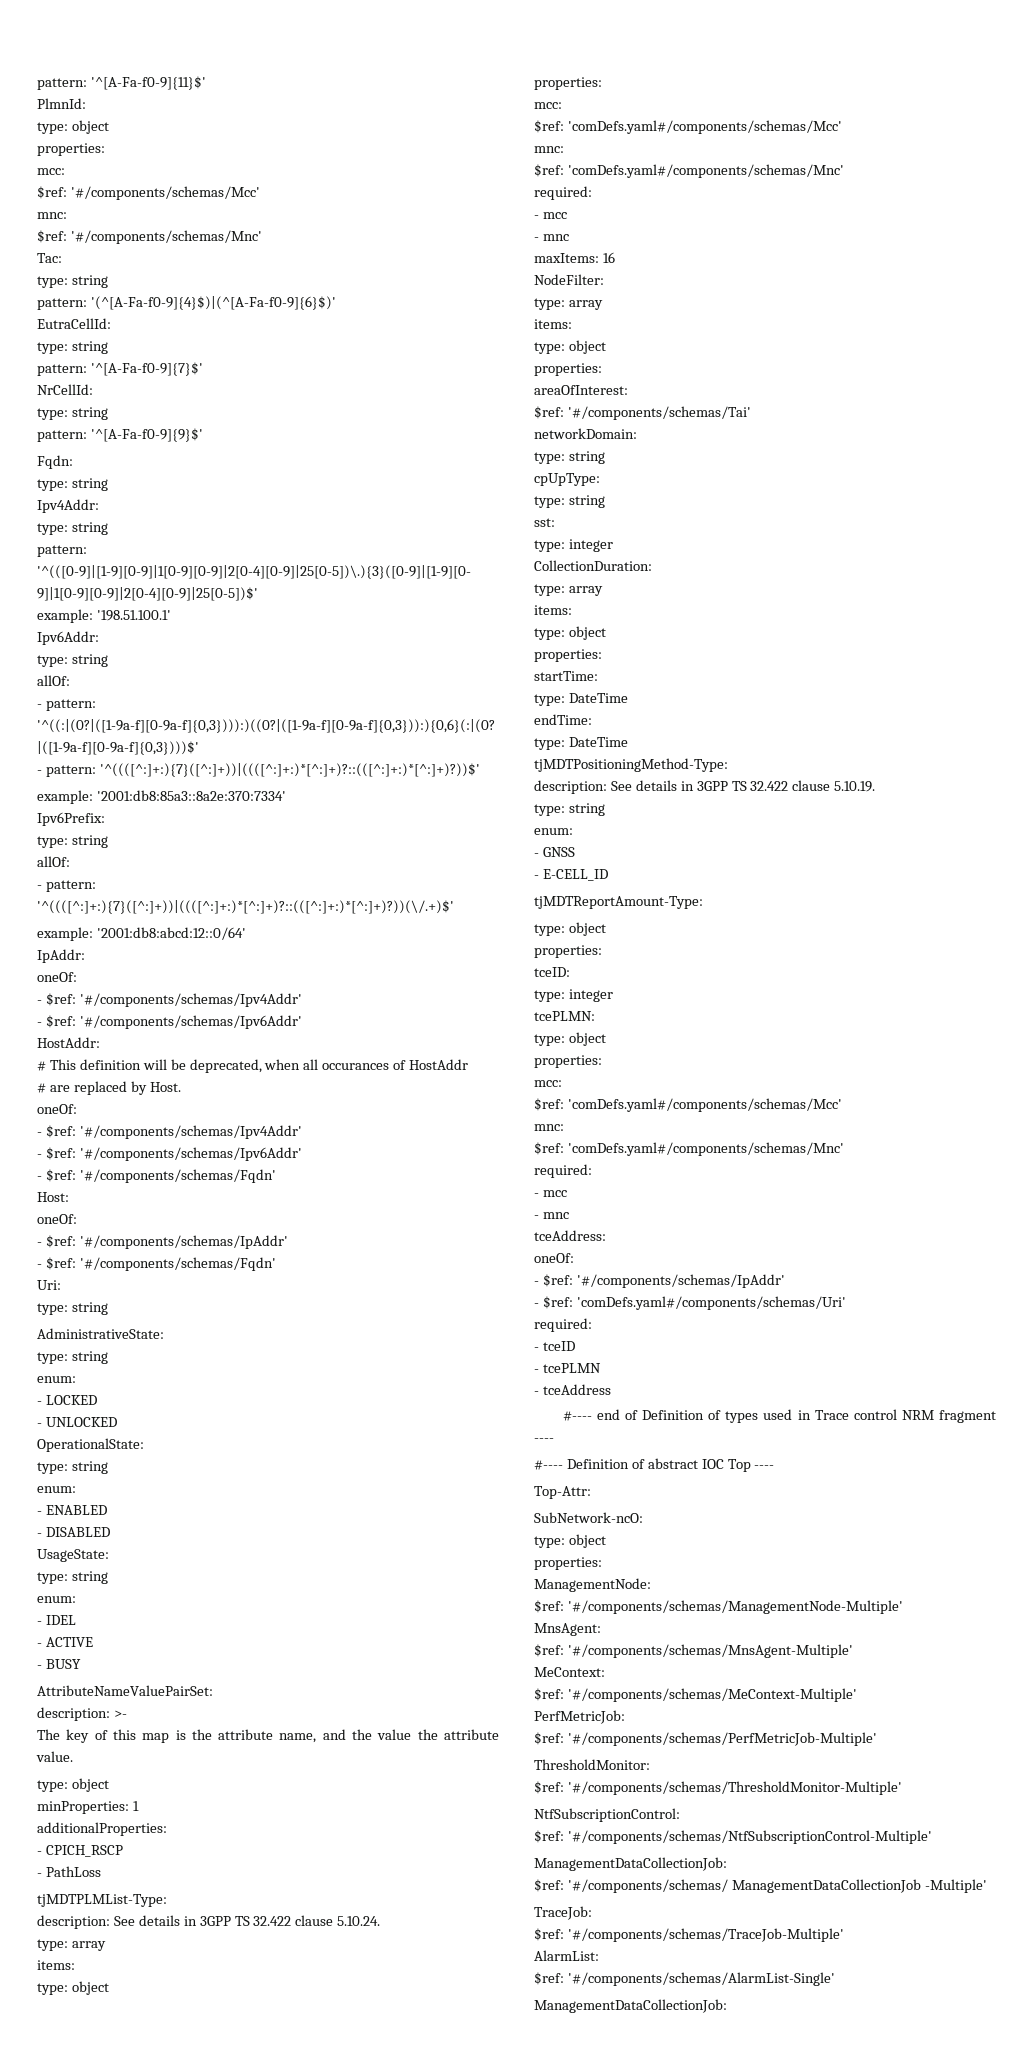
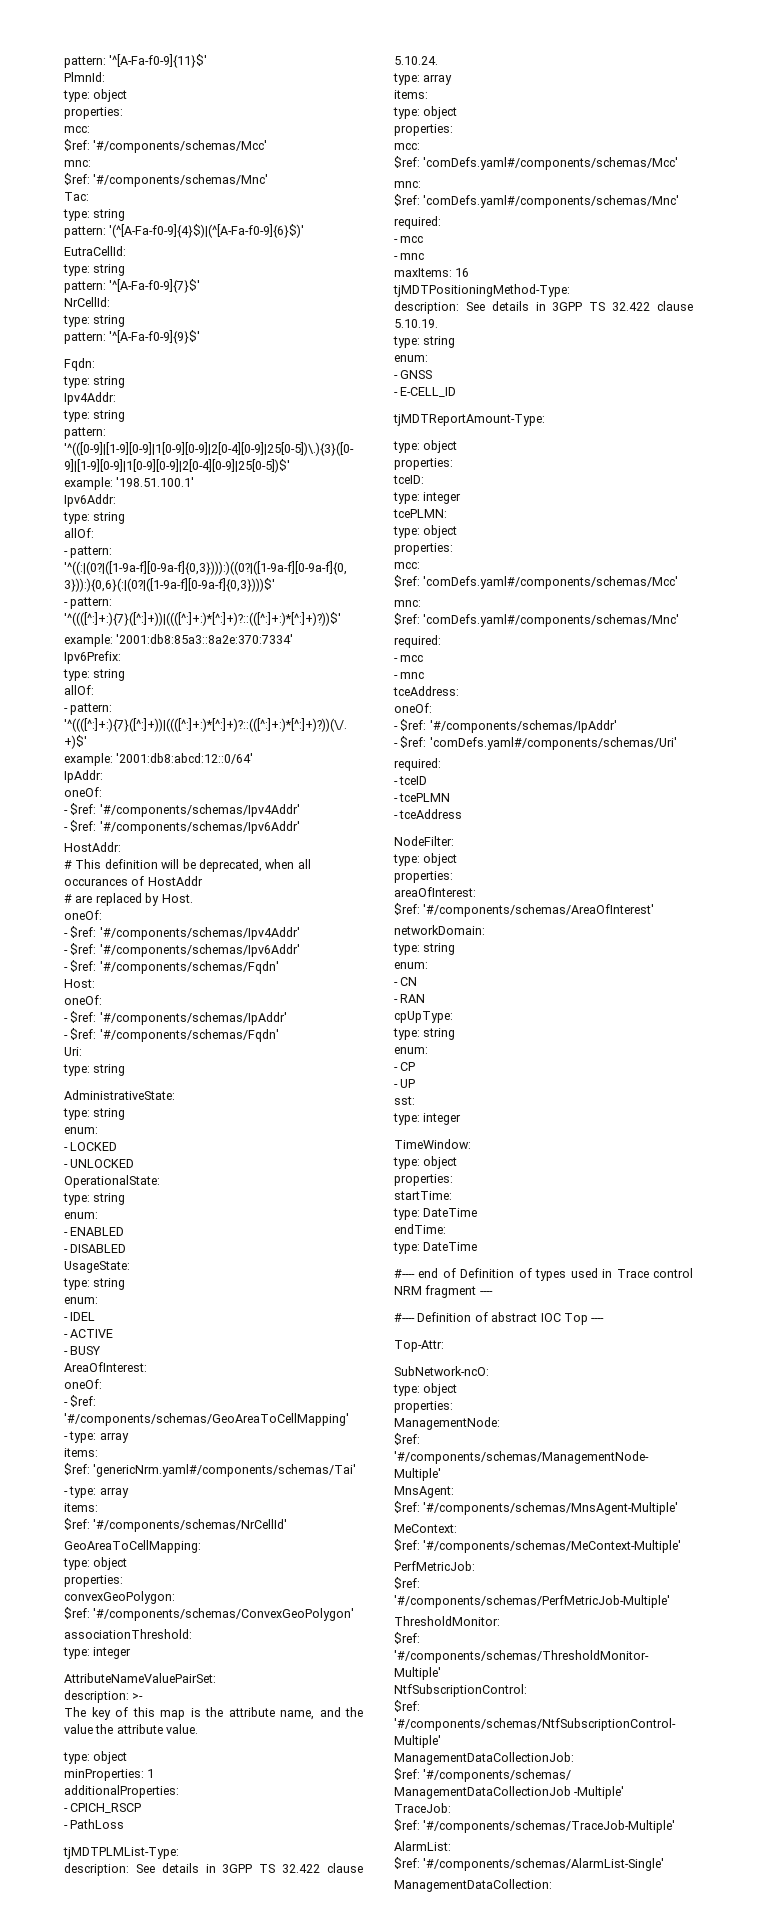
+ AreaOfInterest:
+ oneOf:
+ - $ref: '#/components/schemas/GeoAreaToCellMapping'
+ - type: array
+ items:
+ $ref: 'genericNrm.yaml#/components/schemas/Tai'
+ - type: array
+ items:
+ $ref: '#/components/schemas/NrCellId'
+ GeoAreaToCellMapping:
+ type: object
+ properties:
+ convexGeoPolygon:
+ $ref: '#/components/schemas/ConvexGeoPolygon'
+ associationThreshold:
+ type: integer
- NodeFilter:
- type: array
- items:
- type: object
- properties:
- areaOfInterest:
- $ref: '#/components/schemas/Tai'
- networkDomain:
- type: string
- cpUpType:
- type: string
- sst:
- type: integer
- CollectionDuration:
- type: array
- items:
- type: object
- properties:
- startTime:
- type: DateTime
- endTime:
- type: DateTime
+ NodeFilter:
+ type: object
+ properties:
+ areaOfInterest:
+ $ref: '#/components/schemas/AreaOfInterest'
+ networkDomain:
+ type: string
+ enum:
+ - CN
+ - RAN
+ cpUpType:
+ type: string
+ enum:
+ - CP
+ - UP
+ sst:
+ type: integer
+ TimeWindow:
+ type: object
+ properties:
+ startTime:
+ type: DateTime
+ endTime:
+ type: DateTime
  $ref: '#/components/schemas/AlarmList-Single'
- ManagementDataCollectionJob:
+ ManagementDataCollection:

